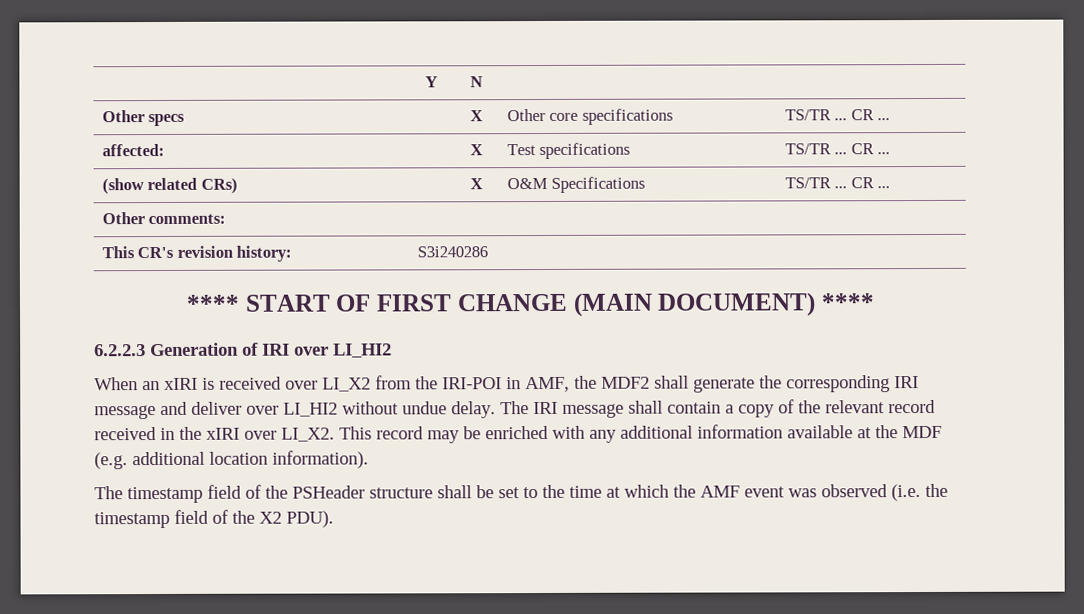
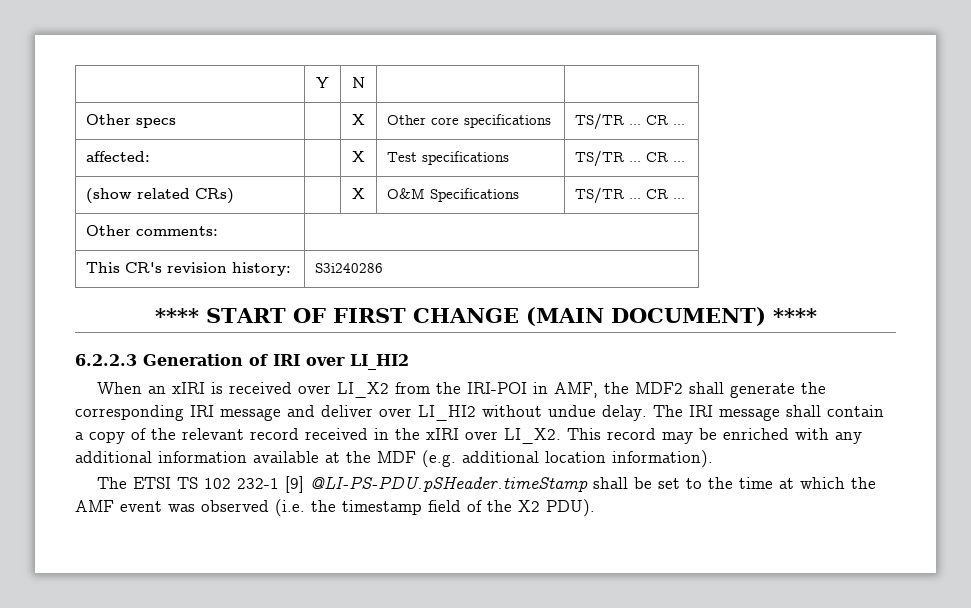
- The timestamp field of the PSHeader structure shall be set to the time at which the AMF event was observed (i.e. the timestamp field of the X2 PDU).
+ The ETSI TS 102 232-1 [9] @LI-PS-PDU.pSHeader.timeStamp shall be set to the time at which the AMF event was observed (i.e. the timestamp field of the X2 PDU).

